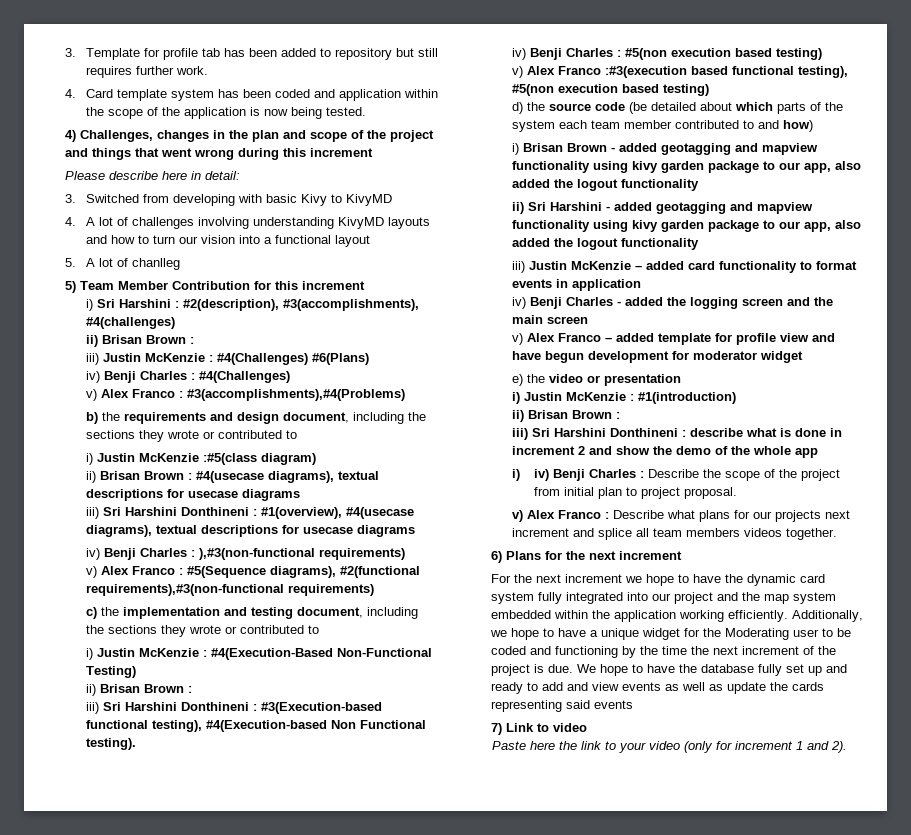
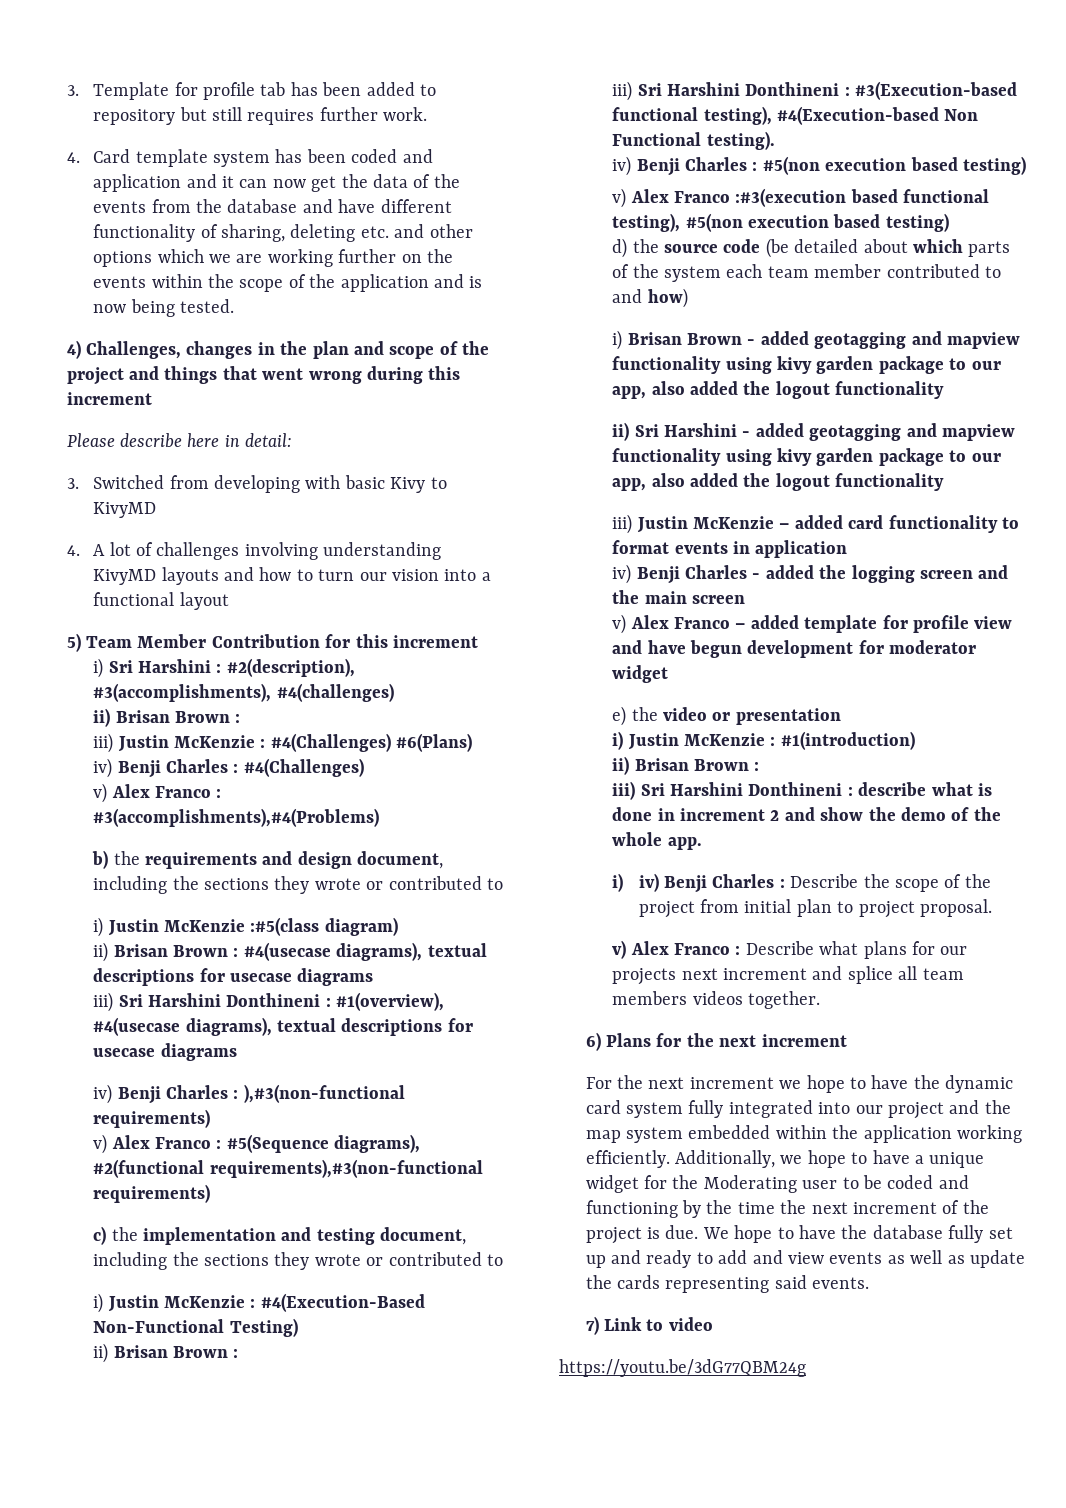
- 4. Card template system has been coded and application within the scope of the application is now being tested.
+ 4. Card template system has been coded and application and it can now get the data of the events from the database and have different functionality of sharing, deleting etc. and other options which we are working further on the events within the scope of the application and is now being tested.
- 5. A lot of chanlleg
- iii) Sri Harshini Donthineni : describe what is done in increment 2 and show the demo of the whole app
+ iii) Sri Harshini Donthineni : describe what is done in increment 2 and show the demo of the whole app.
- We hope to have the database fully set up and ready to add and view events as well as update the cards representing said events
+ We hope to have the database fully set up and ready to add and view events as well as update the cards representing said events.
- Paste here the link to your video (only for increment 1 and 2).
+ https://youtu.be/3dG77QBM24g

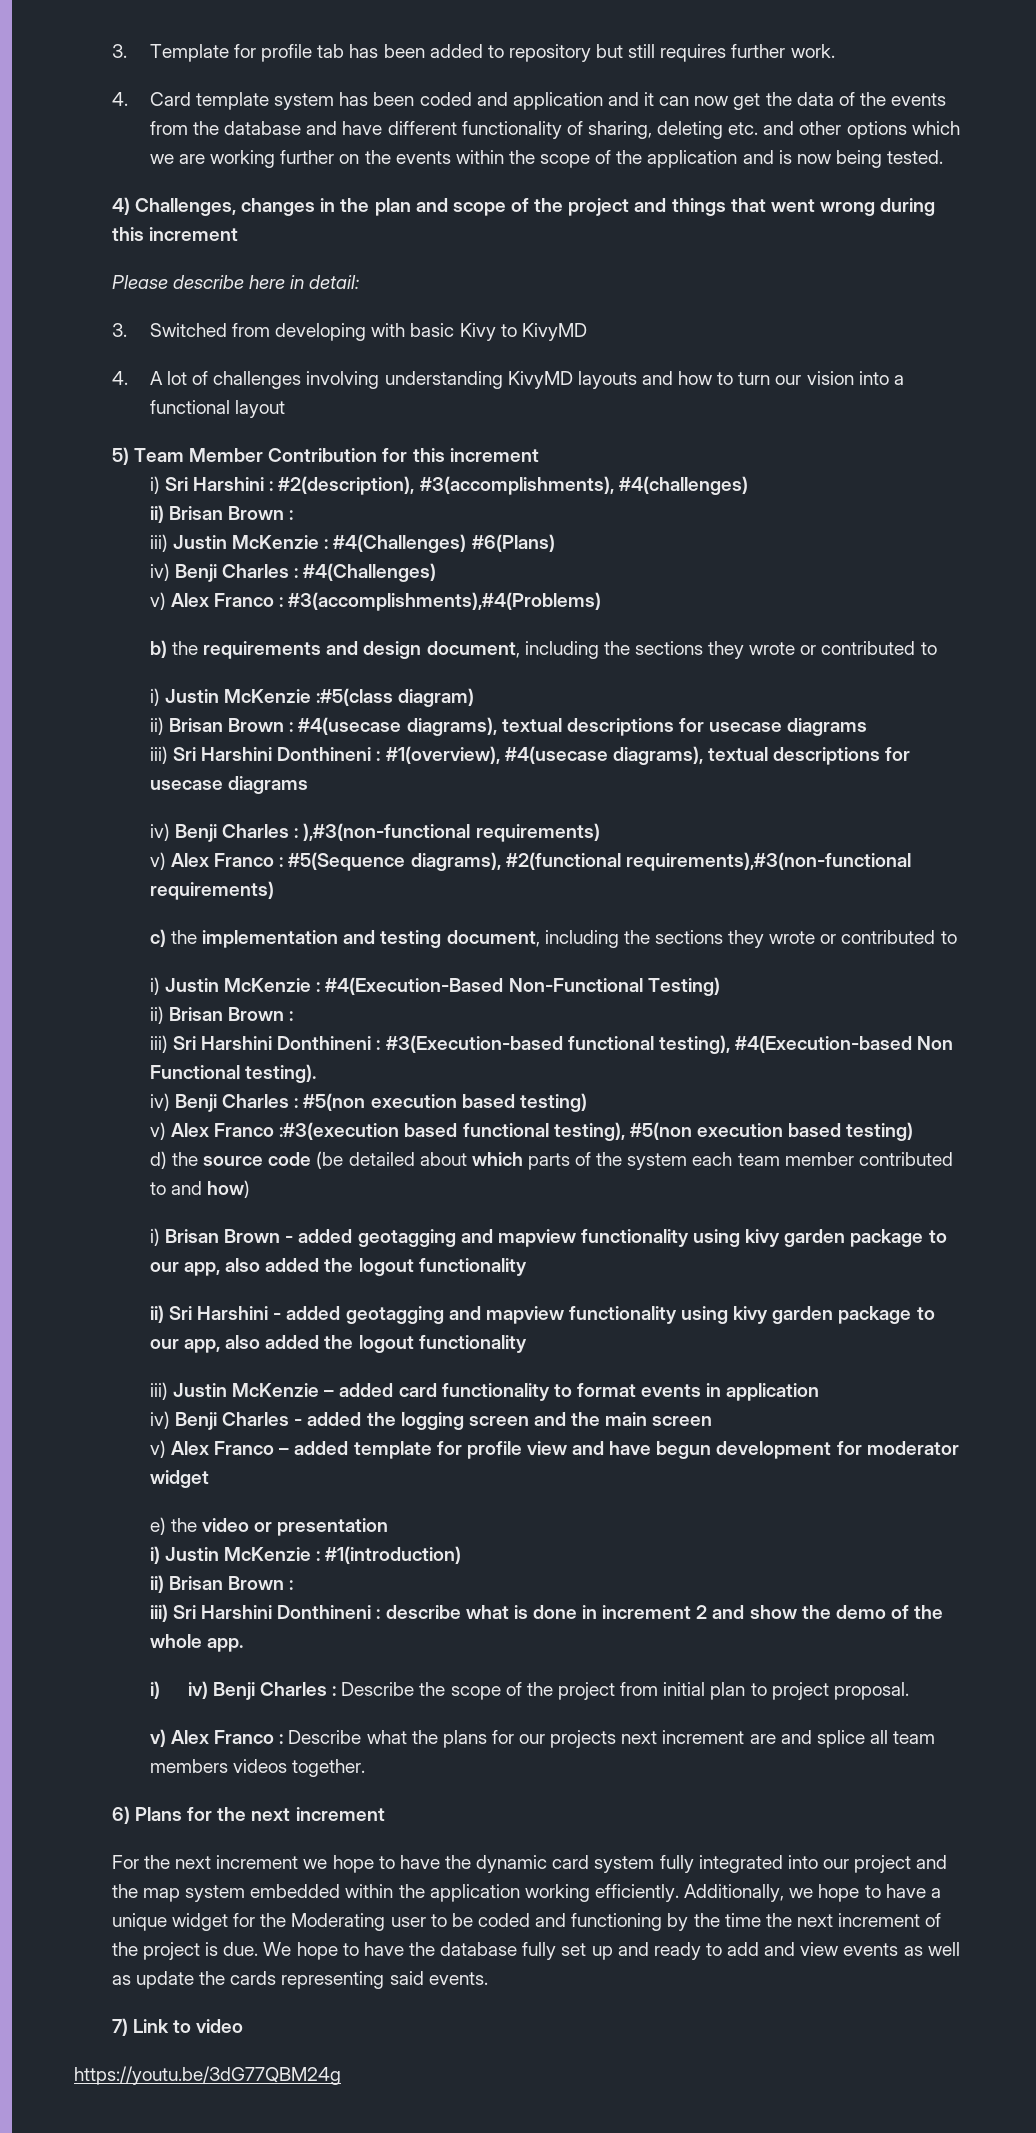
- v) Alex Franco : Describe what plans for our projects next increment and splice all team members videos together.
+ v) Alex Franco : Describe what the plans for our projects next increment are and splice all team members videos together.

